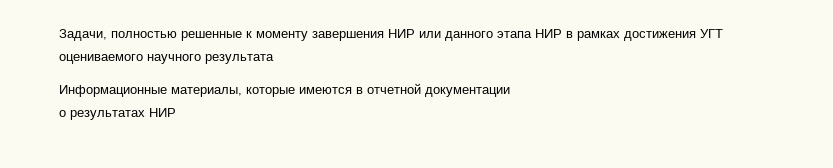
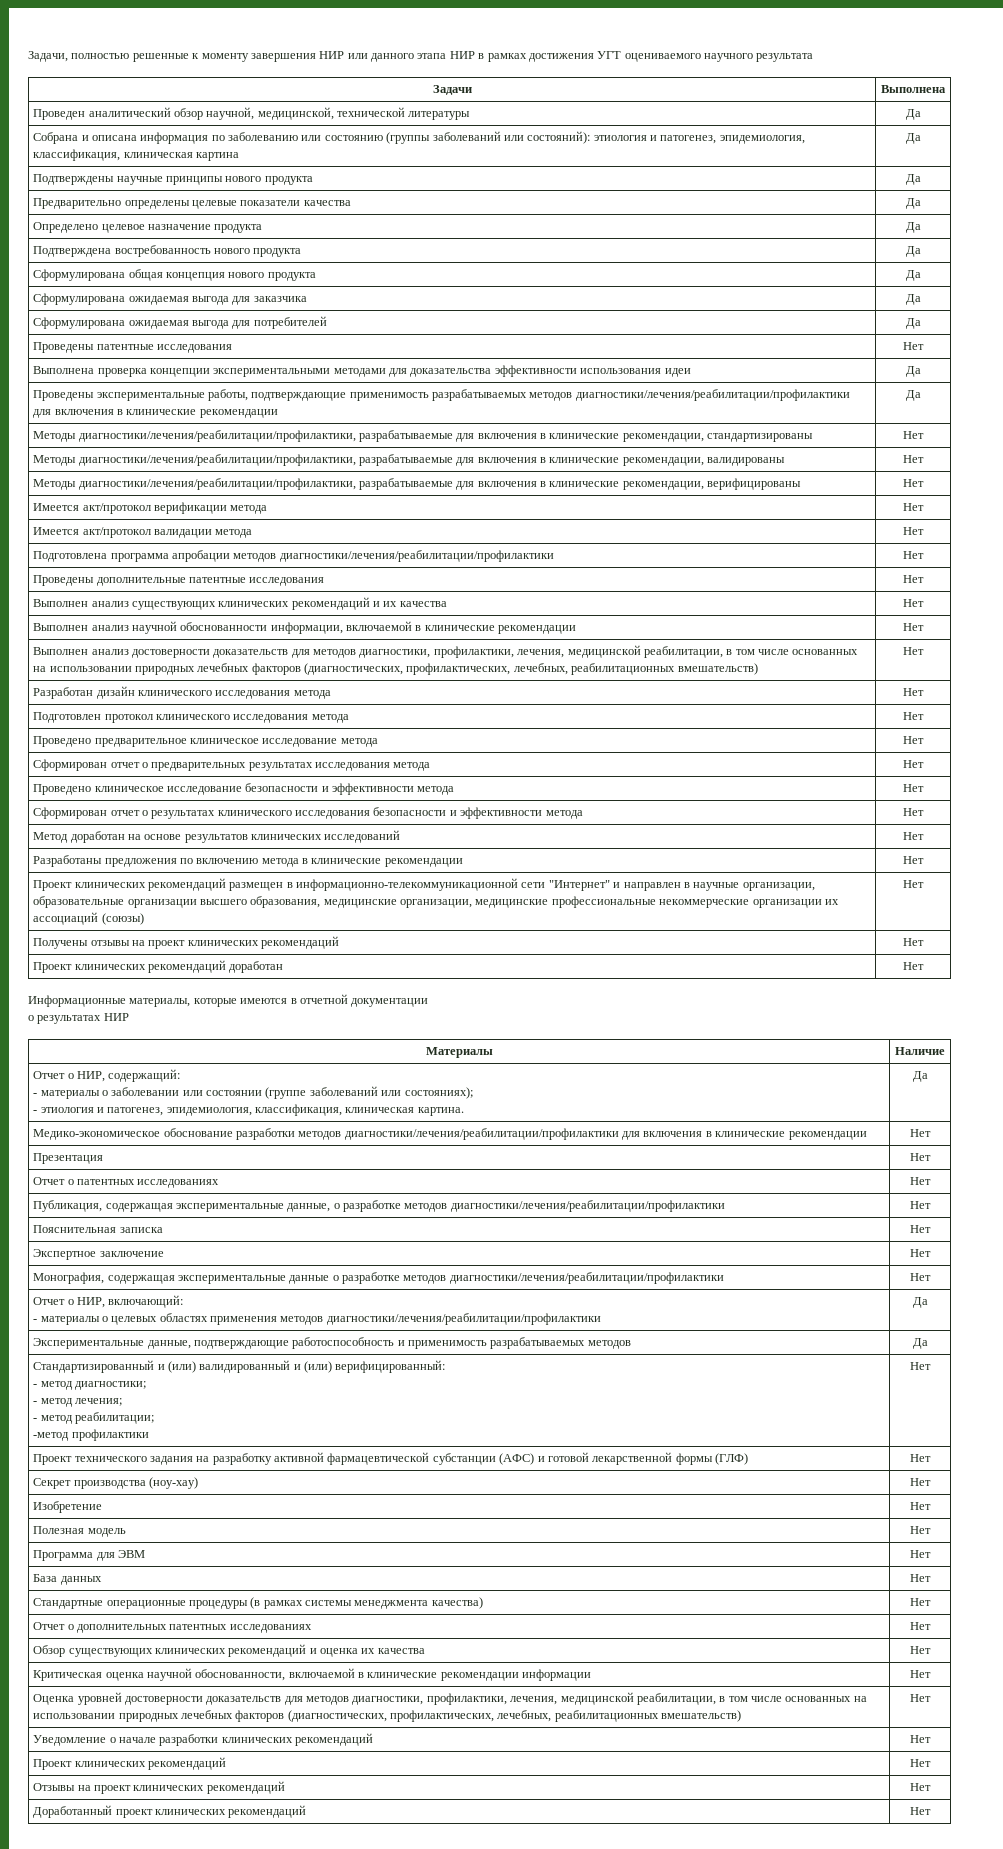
+ Задачи | Выполнена
+ Проведен аналитический обзор научной, медицинской, технической литературы | Да
+ Собрана и описана информация по заболеванию или состоянию (группы заболеваний или состояний): этиология и патогенез, эпидемиология, классификация, клиническая картина | Да
+ Подтверждены научные принципы нового продукта | Да
+ Предварительно определены целевые показатели качества | Да
+ Определено целевое назначение продукта | Да
+ Подтверждена востребованность нового продукта | Да
+ Сформулирована общая концепция нового продукта | Да
+ Сформулирована ожидаемая выгода для заказчика | Да
+ Сформулирована ожидаемая выгода для потребителей | Да
+ Проведены патентные исследования | Нет
+ Выполнена проверка концепции экспериментальными методами для доказательства эффективности использования идеи | Да
+ Проведены экспериментальные работы, подтверждающие применимость разрабатываемых методов диагностики/лечения/реабилитации/профилактики для включения в клинические рекомендации | Да
+ Методы диагностики/лечения/реабилитации/профилактики, разрабатываемые для включения в клинические рекомендации, стандартизированы | Нет
+ Методы диагностики/лечения/реабилитации/профилактики, разрабатываемые для включения в клинические рекомендации, валидированы | Нет
+ Методы диагностики/лечения/реабилитации/профилактики, разрабатываемые для включения в клинические рекомендации, верифицированы | Нет
+ Имеется акт/протокол верификации метода | Нет
+ Имеется акт/протокол валидации метода | Нет
+ Подготовлена программа апробации методов диагностики/лечения/реабилитации/профилактики | Нет
+ Проведены дополнительные патентные исследования | Нет
+ Выполнен анализ существующих клинических рекомендаций и их качества | Нет
+ Выполнен анализ научной обоснованности информации, включаемой в клинические рекомендации | Нет
+ Выполнен анализ достоверности доказательств для методов диагностики, профилактики, лечения, медицинской реабилитации, в том числе основанных на использовании природных лечебных факторов (диагностических, профилактических, лечебных, реабилитационных вмешательств) | Нет
+ Разработан дизайн клинического исследования метода | Нет
+ Подготовлен протокол клинического исследования метода | Нет
+ Проведено предварительное клиническое исследование метода | Нет
+ Сформирован отчет о предварительных результатах исследования метода | Нет
+ Проведено клиническое исследование безопасности и эффективности метода | Нет
+ Сформирован отчет о результатах клинического исследования безопасности и эффективности метода | Нет
+ Метод доработан на основе результатов клинических исследований | Нет
+ Разработаны предложения по включению метода в клинические рекомендации | Нет
+ Проект клинических рекомендаций размещен в информационно-телекоммуникационной сети "Интернет" и направлен в научные организации, образовательные организации высшего образования, медицинские организации, медицинские профессиональные некоммерческие организации их ассоциаций (союзы) | Нет
+ Получены отзывы на проект клинических рекомендаций | Нет
+ Проект клинических рекомендаций доработан | Нет
+ Материалы | Наличие
+ Отчет о НИР, содержащий:
+ - материалы о заболевании или состоянии (группе заболеваний или состояниях);
+ - этиология и патогенез, эпидемиология, классификация, клиническая картина. | Да
+ Медико-экономическое обоснование разработки методов диагностики/лечения/реабилитации/профилактики для включения в клинические рекомендации | Нет
+ Презентация | Нет
+ Отчет о патентных исследованиях | Нет
+ Публикация, содержащая экспериментальные данные, о разработке методов диагностики/лечения/реабилитации/профилактики | Нет
+ Пояснительная записка | Нет
+ Экспертное заключение | Нет
+ Монография, содержащая экспериментальные данные о разработке методов диагностики/лечения/реабилитации/профилактики | Нет
+ Отчет о НИР, включающий:
+ - материалы о целевых областях применения методов диагностики/лечения/реабилитации/профилактики | Да
+ Экспериментальные данные, подтверждающие работоспособность и применимость разрабатываемых методов | Да
+ Стандартизированный и (или) валидированный и (или) верифицированный:
+ - метод диагностики;
+ - метод лечения;
+ - метод реабилитации;
+ -метод профилактики | Нет
+ Проект технического задания на разработку активной фармацевтической субстанции (АФС) и готовой лекарственной формы (ГЛФ) | Нет
+ Секрет производства (ноу-хау) | Нет
+ Изобретение | Нет
+ Полезная модель | Нет
+ Программа для ЭВМ | Нет
+ База данных | Нет
+ Стандартные операционные процедуры (в рамках системы менеджмента качества) | Нет
+ Отчет о дополнительных патентных исследованиях | Нет
+ Обзор существующих клинических рекомендаций и оценка их качества | Нет
+ Критическая оценка научной обоснованности, включаемой в клинические рекомендации информации | Нет
+ Оценка уровней достоверности доказательств для методов диагностики, профилактики, лечения, медицинской реабилитации, в том числе основанных на использовании природных лечебных факторов (диагностических, профилактических, лечебных, реабилитационных вмешательств) | Нет
+ Уведомление о начале разработки клинических рекомендаций | Нет
+ Проект клинических рекомендаций | Нет
+ Отзывы на проект клинических рекомендаций | Нет
+ Доработанный проект клинических рекомендаций | Нет

